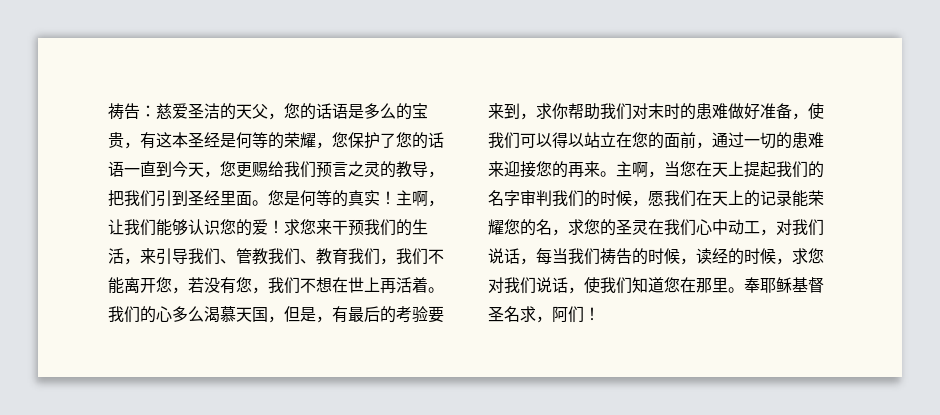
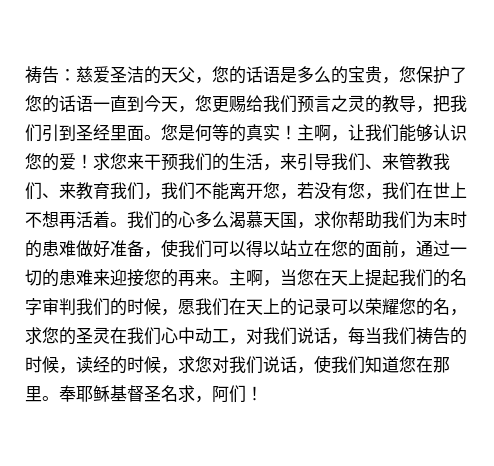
- 祷告：慈爱圣洁的天父，您的话语是多么的宝贵，有这本圣经是何等的荣耀，您保护了您的话语一直到今天，您更赐给我们预言之灵的教导，把我们引到圣经里面。
+ 祷告：慈爱圣洁的天父，您的话语是多么的宝贵，您保护了您的话语一直到今天，您更赐给我们预言之灵的教导，把我们引到圣经里面。
- 求您来干预我们的生活，来引导我们、管教我们、教育我们，我们不能离开您，若没有您，我们不想在世上再活着。
+ 求您来干预我们的生活，来引导我们、来管教我们、来教育我们，我们不能离开您，若没有您，我们在世上不想再活着。
- 我们的心多么渴慕天国，但是，有最后的考验要来到，求你帮助我们对末时的患难做好准备，使我们可以得以站立在您的面前，通过一切的患难来迎接您的再来。
+ 我们的心多么渴慕天国，求你帮助我们为末时的患难做好准备，使我们可以得以站立在您的面前，通过一切的患难来迎接您的再来。
- 主啊，当您在天上提起我们的名字审判我们的时候，愿我们在天上的记录能荣耀您的名，求您的圣灵在我们心中动工，对我们说话，每当我们祷告的时候，读经的时候，求您对我们说话，使我们知道您在那里。
+ 主啊，当您在天上提起我们的名字审判我们的时候，愿我们在天上的记录可以荣耀您的名，求您的圣灵在我们心中动工，对我们说话，每当我们祷告的时候，读经的时候，求您对我们说话，使我们知道您在那里。

